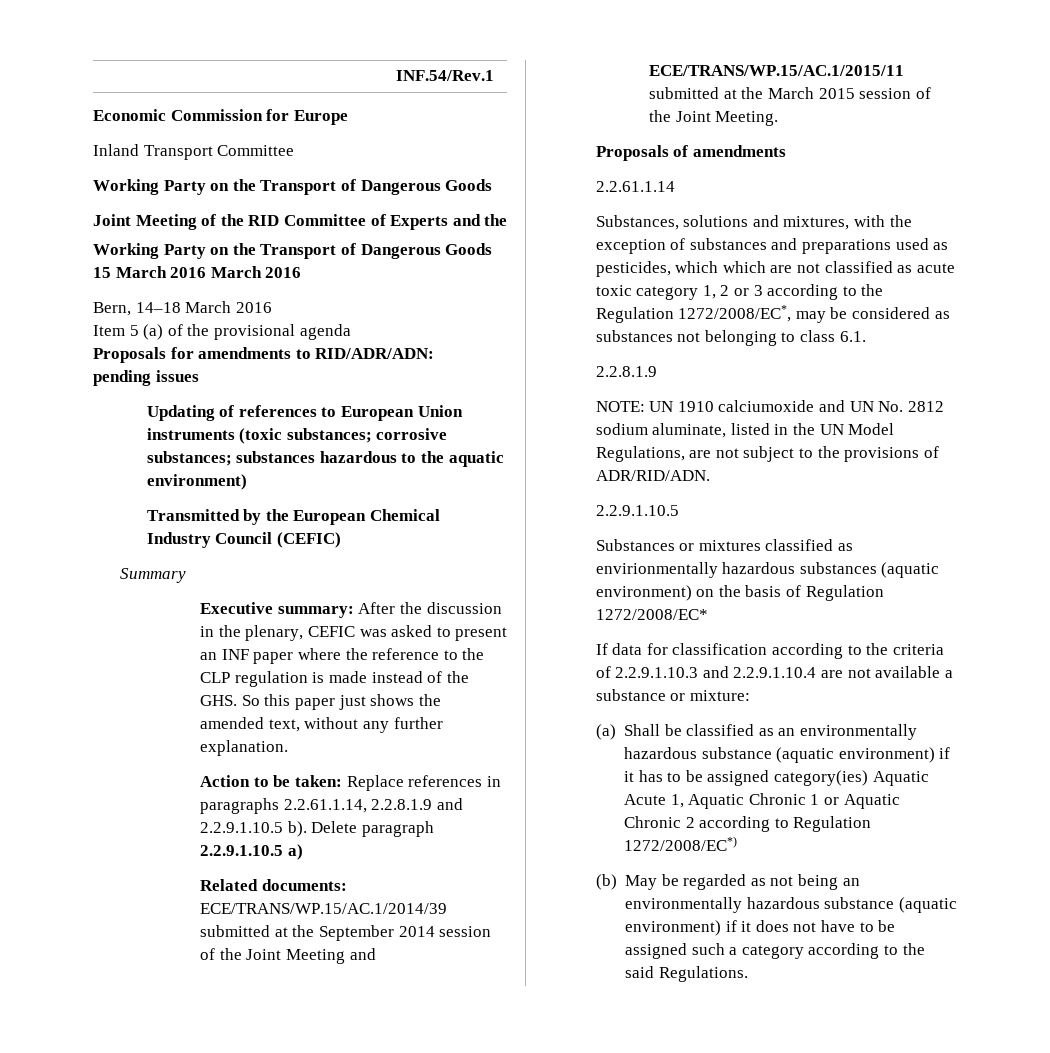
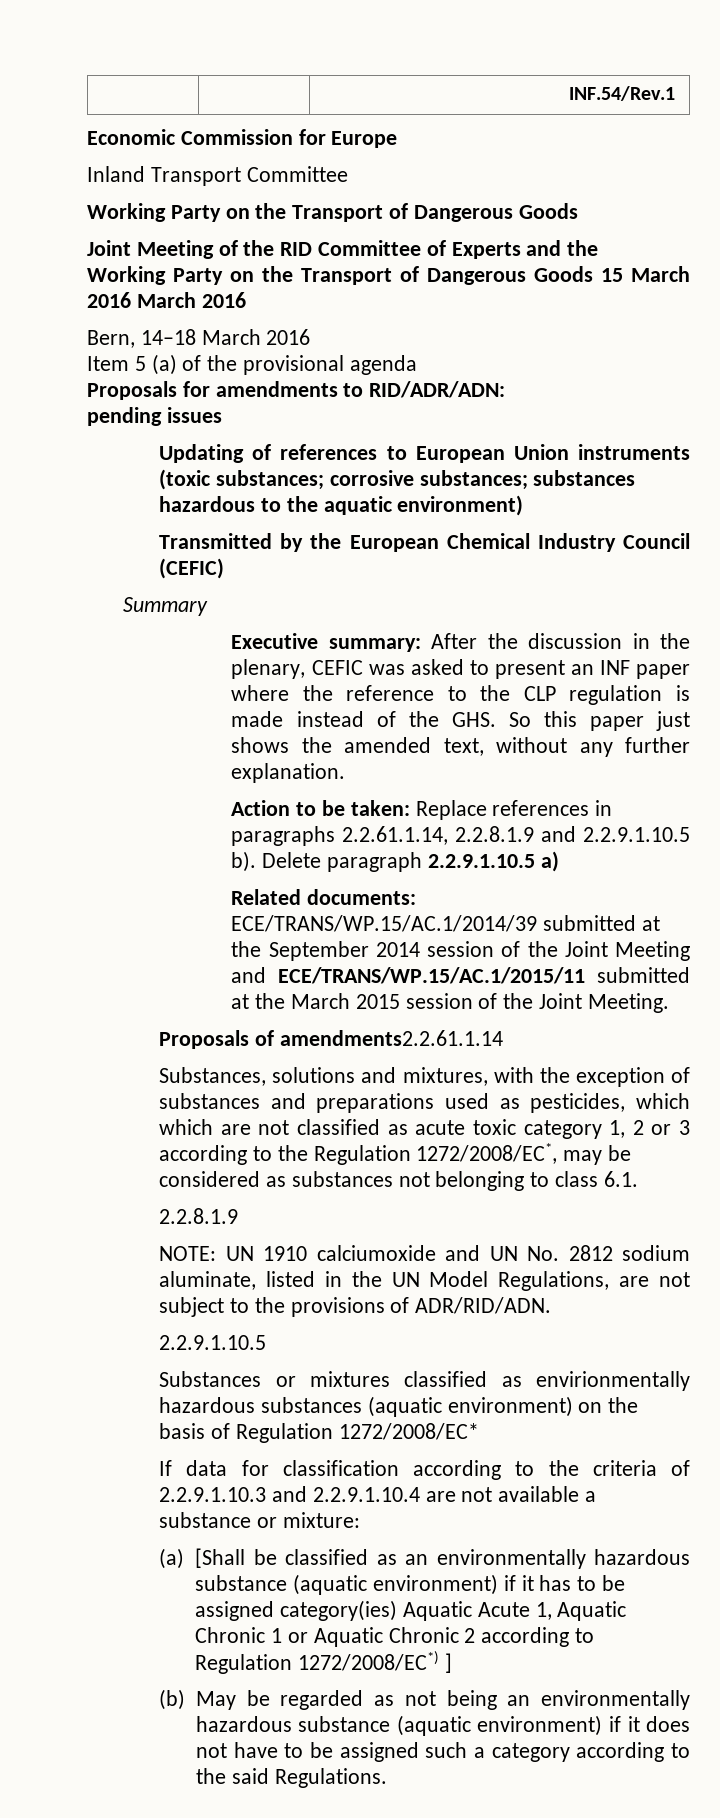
- Proposals of amendments
- 2.2.61.1.14
+ Proposals of amendments2.2.61.1.14
- (a) Shall be classified as an environmentally hazardous substance (aquatic environment) if it has to be assigned category(ies) Aquatic Acute 1, Aquatic Chronic 1 or Aquatic Chronic 2 according to Regulation 1272/2008/EC*)
+ (a) [Shall be classified as an environmentally hazardous substance (aquatic environment) if it has to be assigned category(ies) Aquatic Acute 1, Aquatic Chronic 1 or Aquatic Chronic 2 according to Regulation 1272/2008/EC*) ]

